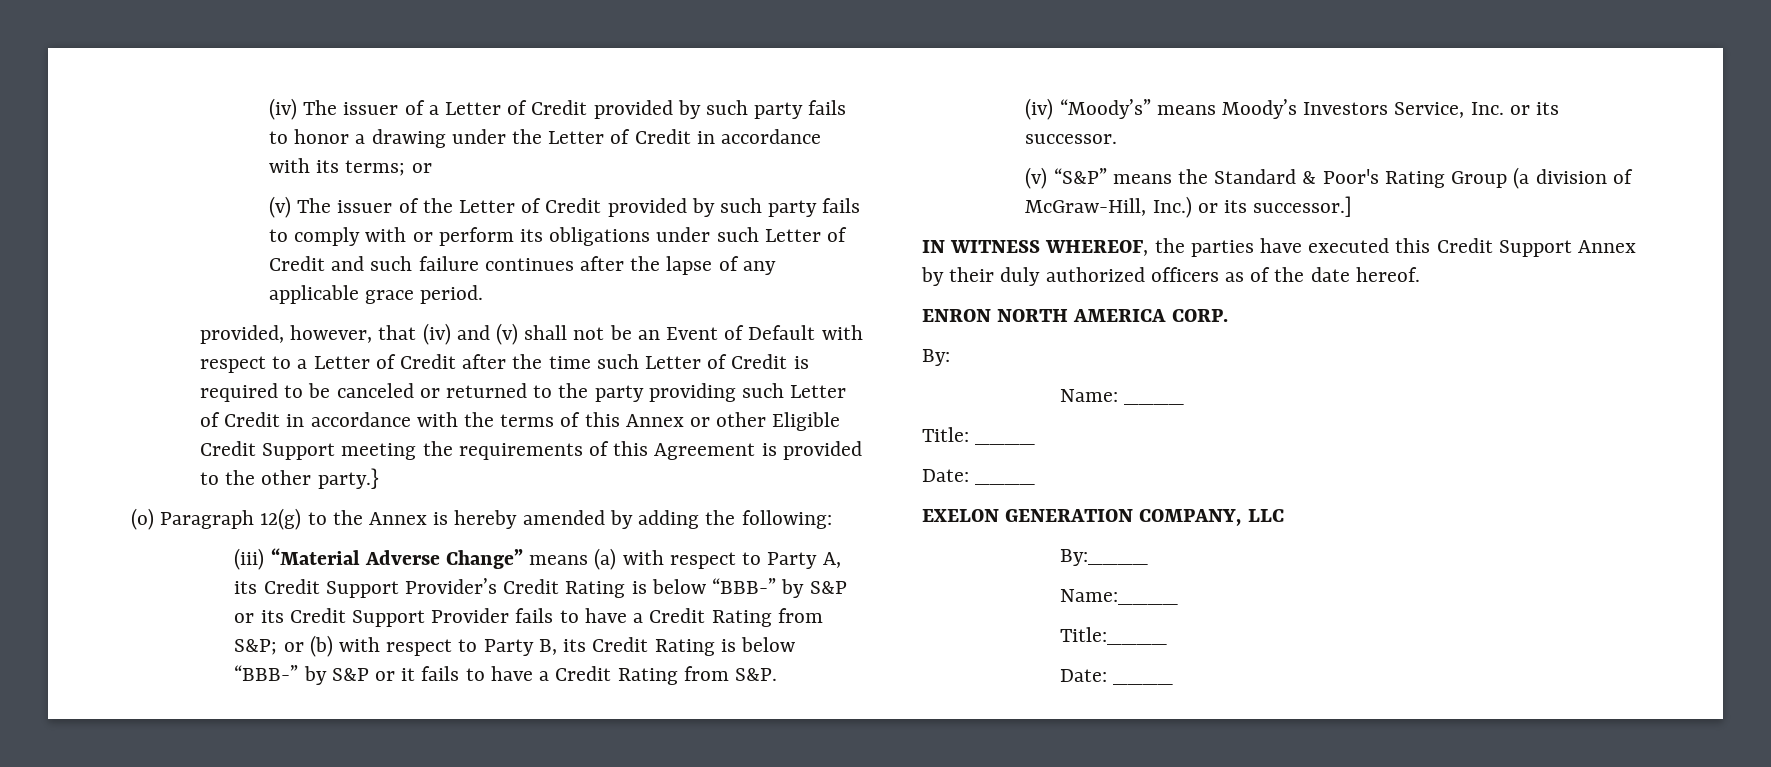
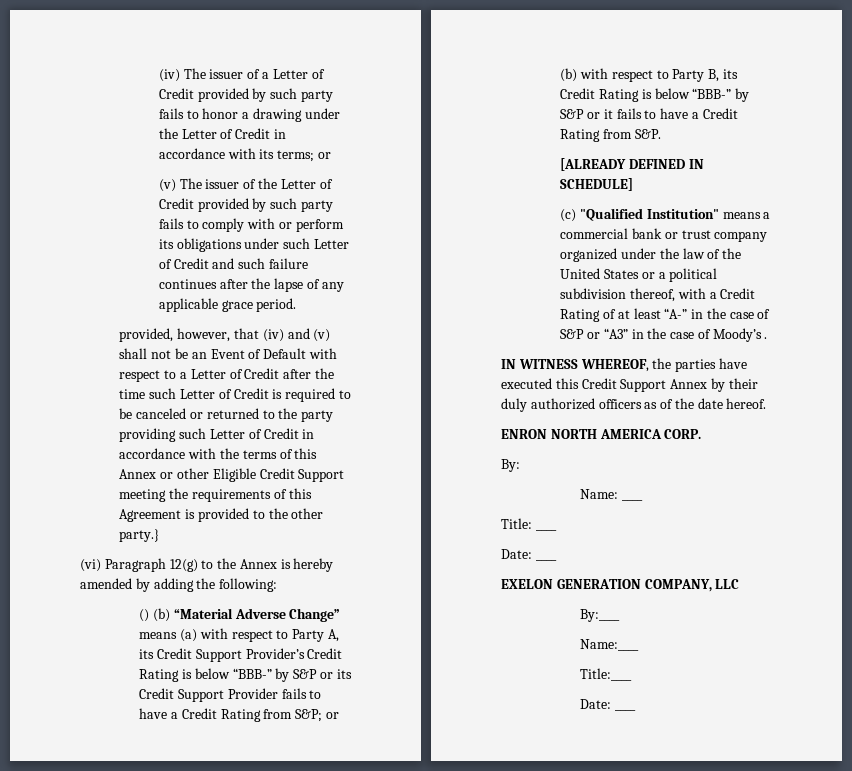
- (o) Paragraph 12(g) to the Annex is hereby amended by adding the following:
+ (vi) Paragraph 12(g) to the Annex is hereby amended by adding the following:
- (iii) “Material Adverse Change” means (a) with respect to Party A, its Credit Support Provider’s Credit Rating is below “BBB-” by S&P or its Credit Support Provider fails to have a Credit Rating from S&P; or (b) with respect to Party B, its Credit Rating is below “BBB-” by S&P or it fails to have a Credit Rating from S&P.
+ () (b) “Material Adverse Change” means (a) with respect to Party A, its Credit Support Provider’s Credit Rating is below “BBB-” by S&P or its Credit Support Provider fails to have a Credit Rating from S&P; or (b) with respect to Party B, its Credit Rating is below “BBB-” by S&P or it fails to have a Credit Rating from S&P.
- (iv) “Moody’s” means Moody’s Investors Service, Inc. or its successor.
- (v) “S&P” means the Standard & Poor's Rating Group (a division of McGraw-Hill, Inc.) or its successor.]
+ [ALREADY DEFINED IN SCHEDULE]
+ (c) "Qualified Institution" means a commercial bank or trust company organized under the law of the United States or a political subdivision thereof, with a Credit Rating of at least “A-” in the case of S&P or “A3” in the case of Moody’s .

